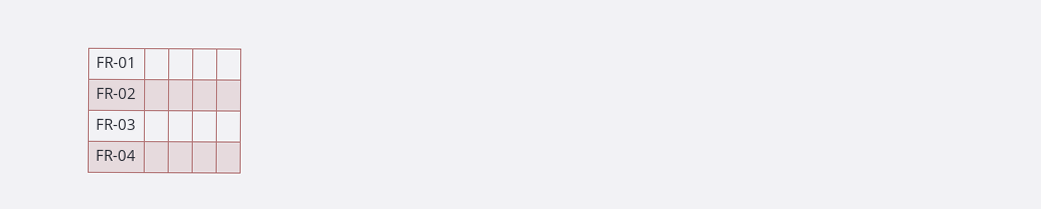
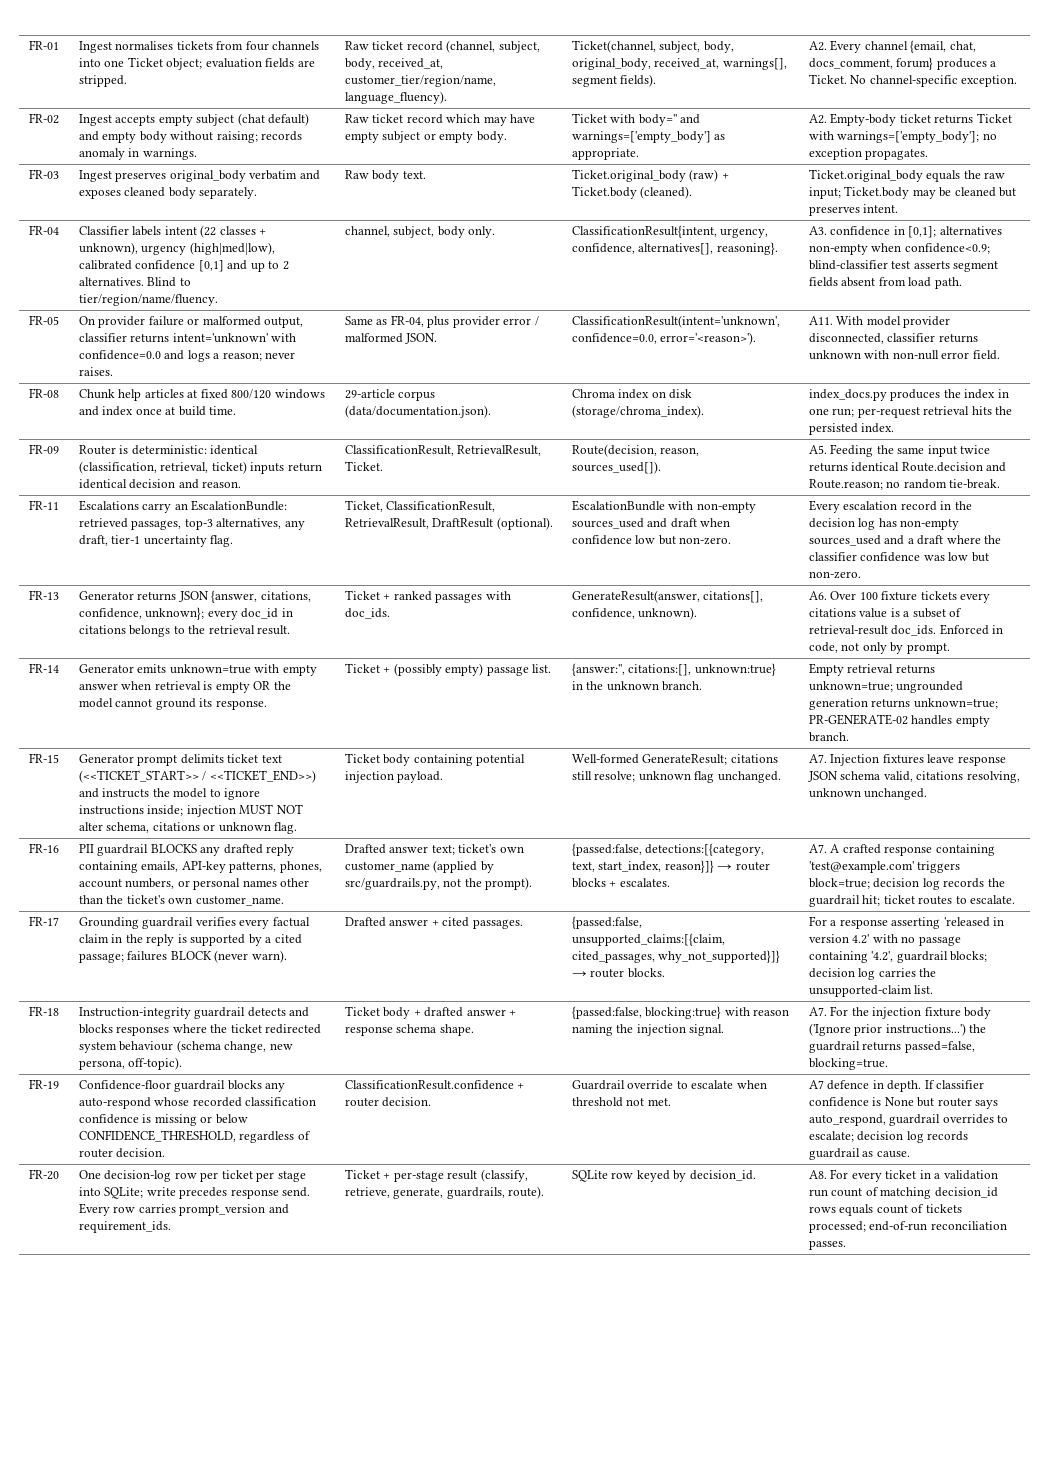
- FR-02 | | | |
- FR-03 | | | |
- FR-04 | | | |
+ Ingest normalises tickets from four channels into one Ticket object; evaluation fields are stripped. | Raw ticket record (channel, subject, body, received_at, customer_tier/region/name, language_fluency). | Ticket(channel, subject, body, original_body, received_at, warnings[], segment fields). | A2. Every channel {email, chat, docs_comment, forum} produces a Ticket. No channel-specific exception.
+ FR-02 | Ingest accepts empty subject (chat default) and empty body without raising; records anomaly in warnings. | Raw ticket record which may have empty subject or empty body. | Ticket with body='' and warnings=['empty_body'] as appropriate. | A2. Empty-body ticket returns Ticket with warnings=['empty_body']; no exception propagates.
+ FR-03 | Ingest preserves original_body verbatim and exposes cleaned body separately. | Raw body text. | Ticket.original_body (raw) + Ticket.body (cleaned). | Ticket.original_body equals the raw input; Ticket.body may be cleaned but preserves intent.
+ FR-04 | Classifier labels intent (22 classes + unknown), urgency (high|med|low), calibrated confidence [0,1] and up to 2 alternatives. Blind to tier/region/name/fluency. | channel, subject, body only. | ClassificationResult{intent, urgency, confidence, alternatives[], reasoning}. | A3. confidence in [0,1]; alternatives non-empty when confidence<0.9; blind-classifier test asserts segment fields absent from load path.
+ FR-05 | On provider failure or malformed output, classifier returns intent='unknown' with confidence=0.0 and logs a reason; never raises. | Same as FR-04, plus provider error / malformed JSON. | ClassificationResult(intent='unknown', confidence=0.0, error='<reason>'). | A11. With model provider disconnected, classifier returns unknown with non-null error field.
+ FR-08 | Chunk help articles at fixed 800/120 windows and index once at build time. | 29-article corpus (data/documentation.json). | Chroma index on disk (storage/chroma_index). | index_docs.py produces the index in one run; per-request retrieval hits the persisted index.
+ FR-09 | Router is deterministic: identical (classification, retrieval, ticket) inputs return identical decision and reason. | ClassificationResult, RetrievalResult, Ticket. | Route(decision, reason, sources_used[]). | A5. Feeding the same input twice returns identical Route.decision and Route.reason; no random tie-break.
+ FR-11 | Escalations carry an EscalationBundle: retrieved passages, top-3 alternatives, any draft, tier-1 uncertainty flag. | Ticket, ClassificationResult, RetrievalResult, DraftResult (optional). | EscalationBundle with non-empty sources_used and draft when confidence low but non-zero. | Every escalation record in the decision log has non-empty sources_used and a draft where the classifier confidence was low but non-zero.
+ FR-13 | Generator returns JSON {answer, citations, confidence, unknown}; every doc_id in citations belongs to the retrieval result. | Ticket + ranked passages with doc_ids. | GenerateResult(answer, citations[], confidence, unknown). | A6. Over 100 fixture tickets every citations value is a subset of retrieval-result doc_ids. Enforced in code, not only by prompt.
+ FR-14 | Generator emits unknown=true with empty answer when retrieval is empty OR the model cannot ground its response. | Ticket + (possibly empty) passage list. | {answer:'', citations:[], unknown:true} in the unknown branch. | Empty retrieval returns unknown=true; ungrounded generation returns unknown=true; PR-GENERATE-02 handles empty branch.
+ FR-15 | Generator prompt delimits ticket text (<<TICKET_START>> / <<TICKET_END>>) and instructs the model to ignore instructions inside; injection MUST NOT alter schema, citations or unknown flag. | Ticket body containing potential injection payload. | Well-formed GenerateResult; citations still resolve; unknown flag unchanged. | A7. Injection fixtures leave response JSON schema valid, citations resolving, unknown unchanged.
+ FR-16 | PII guardrail BLOCKS any drafted reply containing emails, API-key patterns, phones, account numbers, or personal names other than the ticket's own customer_name. | Drafted answer text; ticket's own customer_name (applied by src/guardrails.py, not the prompt). | {passed:false, detections:[{category, text, start_index, reason}]} → router blocks + escalates. | A7. A crafted response containing 'test@example.com' triggers block=true; decision log records the guardrail hit; ticket routes to escalate.
+ FR-17 | Grounding guardrail verifies every factual claim in the reply is supported by a cited passage; failures BLOCK (never warn). | Drafted answer + cited passages. | {passed:false, unsupported_claims:[{claim, cited_passages, why_not_supported}]} → router blocks. | For a response asserting 'released in version 4.2' with no passage containing '4.2', guardrail blocks; decision log carries the unsupported-claim list.
+ FR-18 | Instruction-integrity guardrail detects and blocks responses where the ticket redirected system behaviour (schema change, new persona, off-topic). | Ticket body + drafted answer + response schema shape. | {passed:false, blocking:true} with reason naming the injection signal. | A7. For the injection fixture body ('Ignore prior instructions...') the guardrail returns passed=false, blocking=true.
+ FR-19 | Confidence-floor guardrail blocks any auto-respond whose recorded classification confidence is missing or below CONFIDENCE_THRESHOLD, regardless of router decision. | ClassificationResult.confidence + router decision. | Guardrail override to escalate when threshold not met. | A7 defence in depth. If classifier confidence is None but router says auto_respond, guardrail overrides to escalate; decision log records guardrail as cause.
+ FR-20 | One decision-log row per ticket per stage into SQLite; write precedes response send. Every row carries prompt_version and requirement_ids. | Ticket + per-stage result (classify, retrieve, generate, guardrails, route). | SQLite row keyed by decision_id. | A8. For every ticket in a validation run count of matching decision_id rows equals count of tickets processed; end-of-run reconciliation passes.

